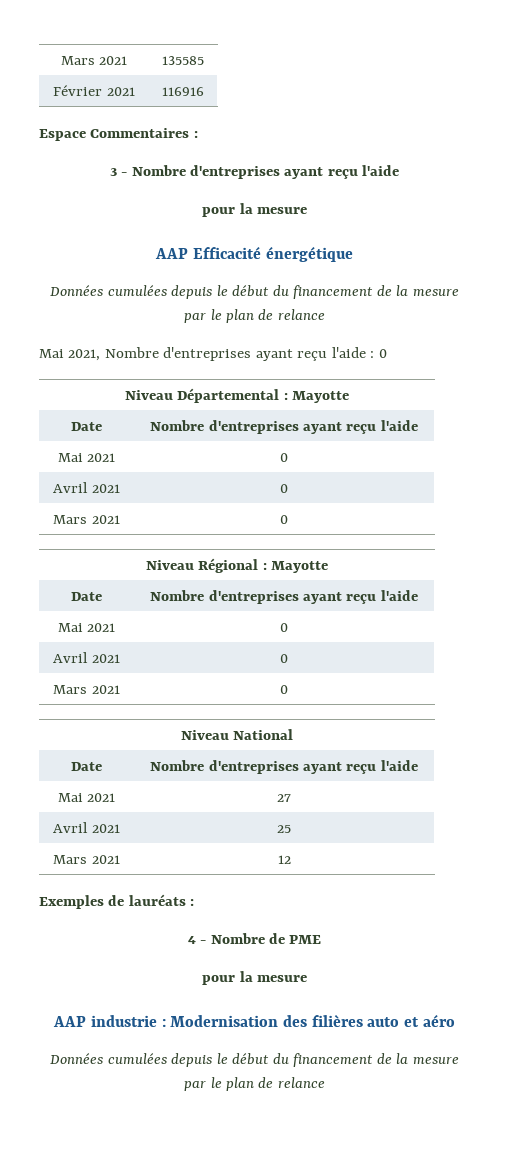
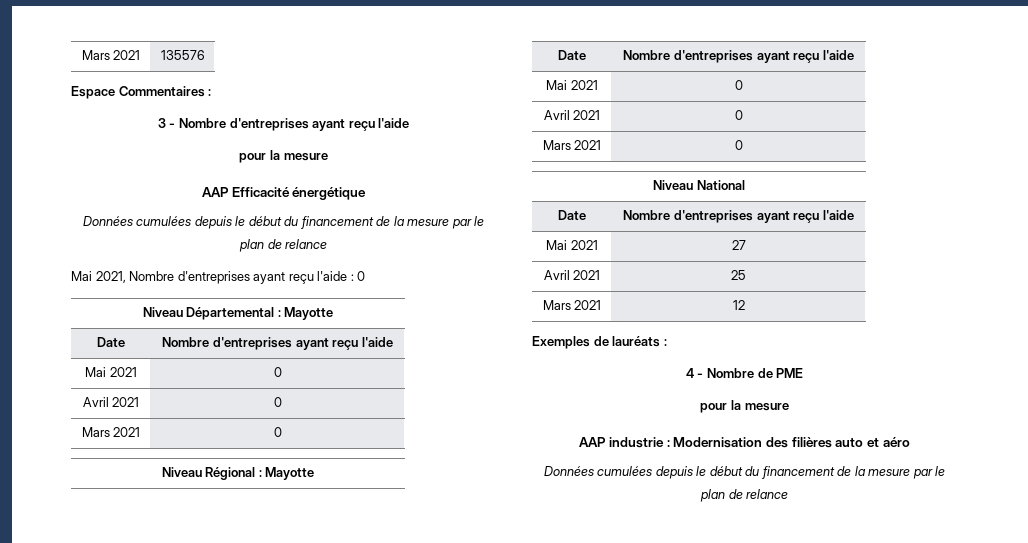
- Mars 2021 | 135585
- Février 2021 | 116916
+ Mars 2021 | 135576

